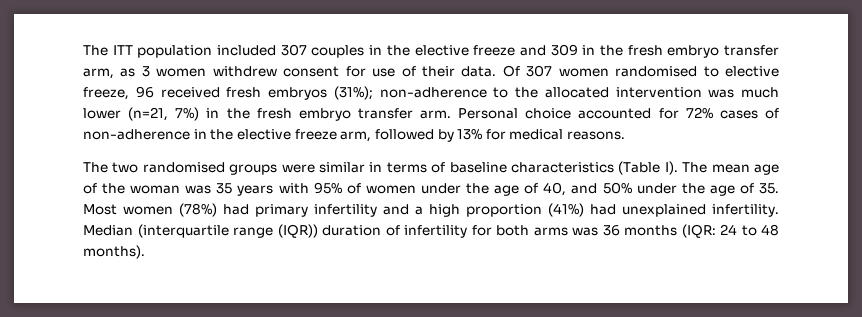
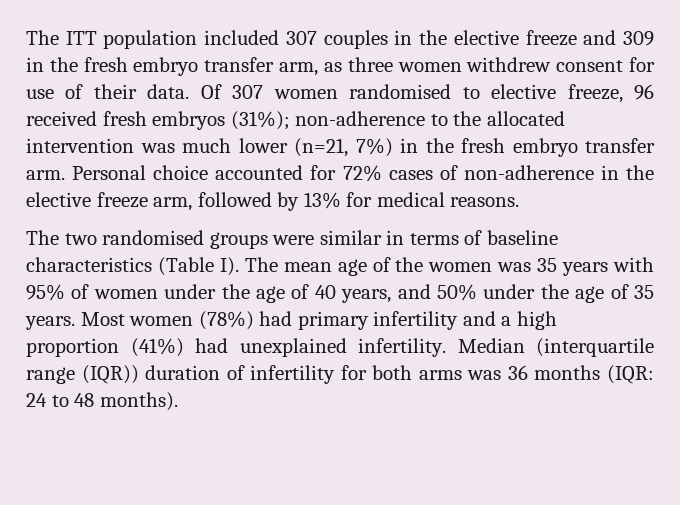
- The ITT population included 307 couples in the elective freeze and 309 in the fresh embryo transfer arm, as 3 women withdrew consent for use of their data.
+ The ITT population included 307 couples in the elective freeze and 309 in the fresh embryo transfer arm, as three women withdrew consent for use of their data.
- The two randomised groups were similar in terms of baseline characteristics (Table I). The mean age of the woman was 35 years with 95% of women under the age of 40, and 50% under the age of 35. Most women (78%) had primary infertility and a high proportion (41%) had unexplained infertility.
+ The two randomised groups were similar in terms of baseline characteristics (Table I). The mean age of the women was 35 years with 95% of women under the age of 40 years, and 50% under the age of 35 years. Most women (78%) had primary infertility and a high proportion (41%) had unexplained infertility.

